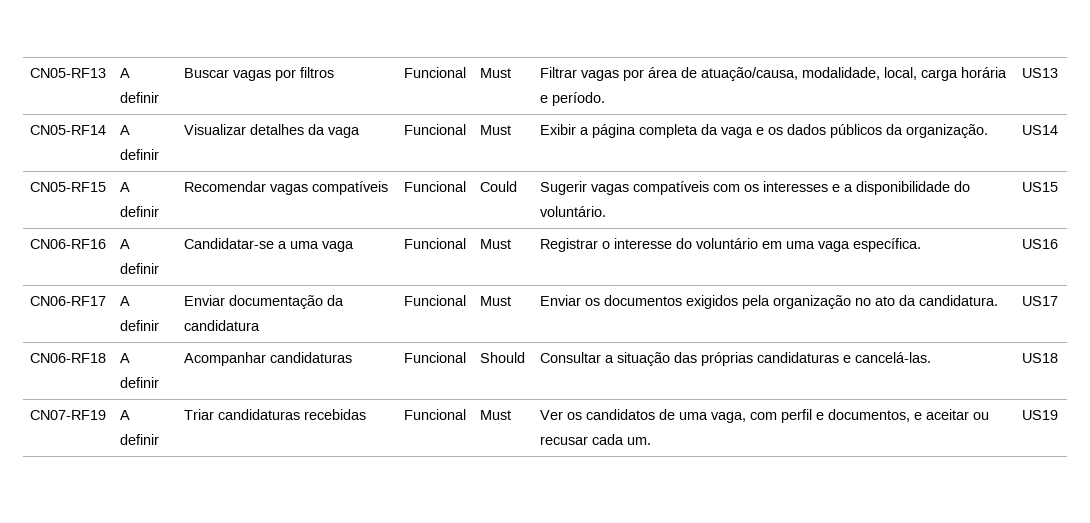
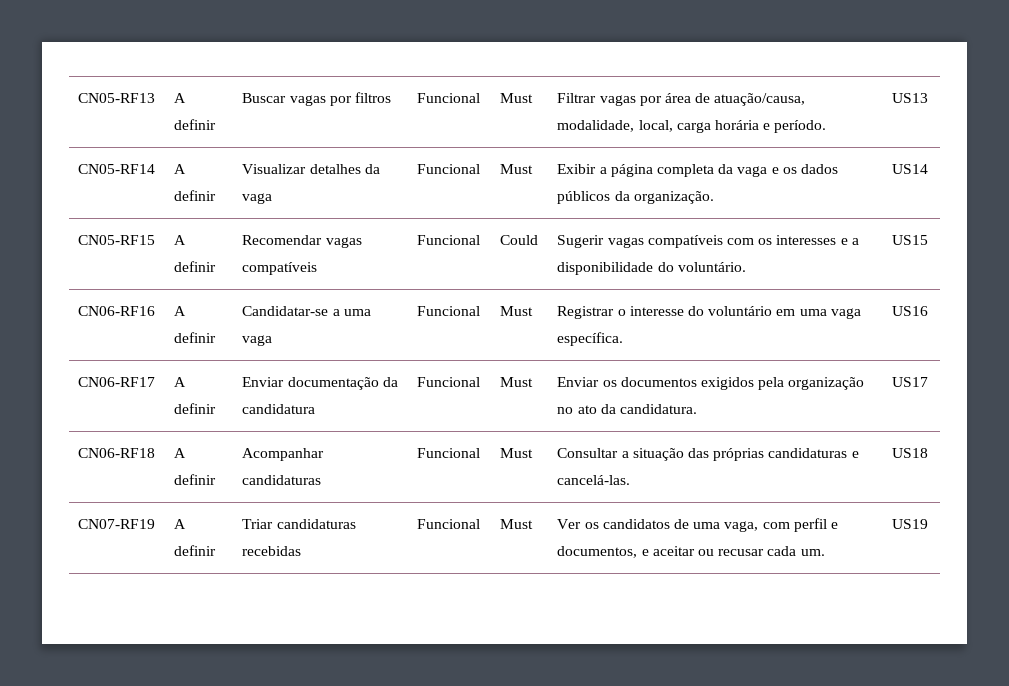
- CN06-RF18 | A definir | Acompanhar candidaturas | Funcional | Should | Consultar a situação das próprias candidaturas e cancelá-las. | US18
+ CN06-RF18 | A definir | Acompanhar candidaturas | Funcional | Must | Consultar a situação das próprias candidaturas e cancelá-las. | US18

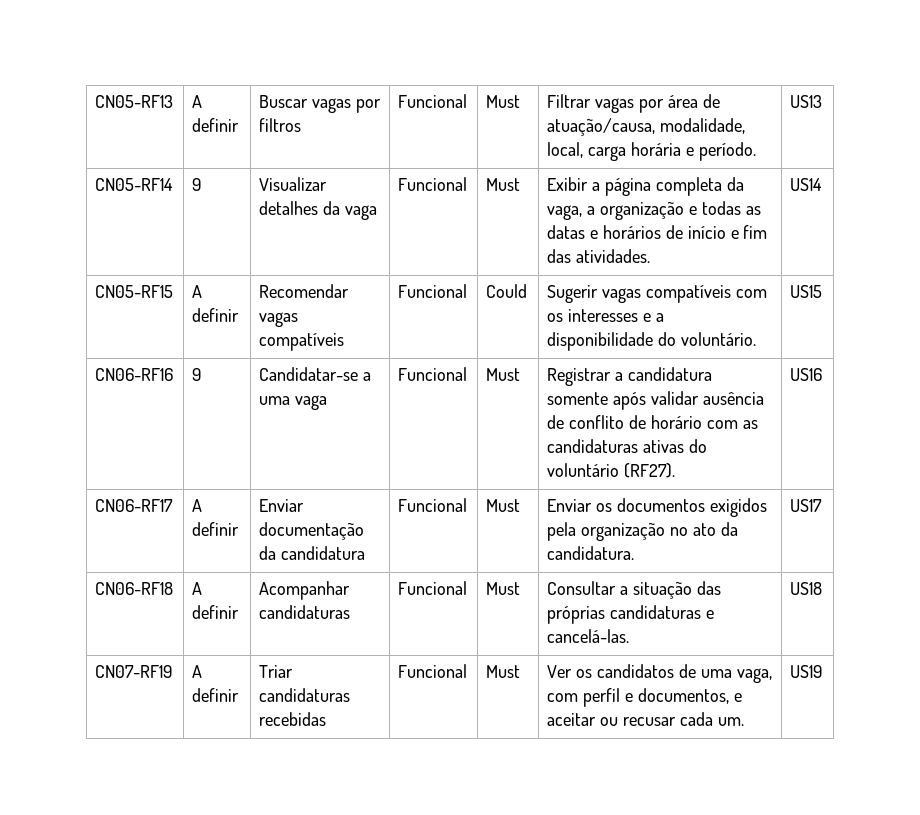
- CN05-RF14 | A definir | Visualizar detalhes da vaga | Funcional | Must | Exibir a página completa da vaga e os dados públicos da organização. | US14
+ CN05-RF14 | 9 | Visualizar detalhes da vaga | Funcional | Must | Exibir a página completa da vaga, a organização e todas as datas e horários de início e fim das atividades. | US14
- CN06-RF16 | A definir | Candidatar-se a uma vaga | Funcional | Must | Registrar o interesse do voluntário em uma vaga específica. | US16
+ CN06-RF16 | 9 | Candidatar-se a uma vaga | Funcional | Must | Registrar a candidatura somente após validar ausência de conflito de horário com as candidaturas ativas do voluntário (RF27). | US16

